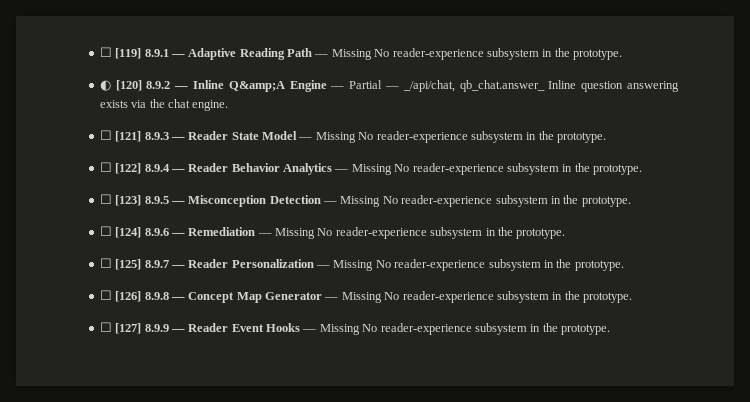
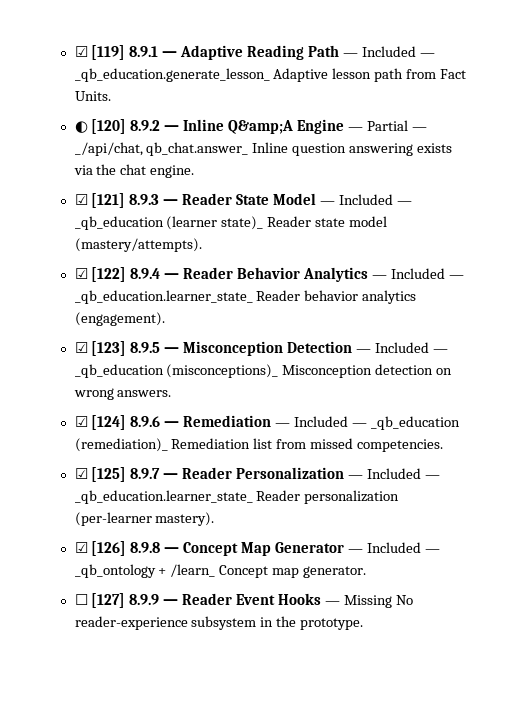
- ☐ [119] 8.9.1 — Adaptive Reading Path — Missing No reader-experience subsystem in the prototype.
+ ☑ [119] 8.9.1 — Adaptive Reading Path — Included — _qb_education.generate_lesson_ Adaptive lesson path from Fact Units.
- ☐ [121] 8.9.3 — Reader State Model — Missing No reader-experience subsystem in the prototype.
- ☐ [122] 8.9.4 — Reader Behavior Analytics — Missing No reader-experience subsystem in the prototype.
- ☐ [123] 8.9.5 — Misconception Detection — Missing No reader-experience subsystem in the prototype.
- ☐ [124] 8.9.6 — Remediation — Missing No reader-experience subsystem in the prototype.
- ☐ [125] 8.9.7 — Reader Personalization — Missing No reader-experience subsystem in the prototype.
- ☐ [126] 8.9.8 — Concept Map Generator — Missing No reader-experience subsystem in the prototype.
+ ☑ [121] 8.9.3 — Reader State Model — Included — _qb_education (learner state)_ Reader state model (mastery/attempts).
+ ☑ [122] 8.9.4 — Reader Behavior Analytics — Included — _qb_education.learner_state_ Reader behavior analytics (engagement).
+ ☑ [123] 8.9.5 — Misconception Detection — Included — _qb_education (misconceptions)_ Misconception detection on wrong answers.
+ ☑ [124] 8.9.6 — Remediation — Included — _qb_education (remediation)_ Remediation list from missed competencies.
+ ☑ [125] 8.9.7 — Reader Personalization — Included — _qb_education.learner_state_ Reader personalization (per-learner mastery).
+ ☑ [126] 8.9.8 — Concept Map Generator — Included — _qb_ontology + /learn_ Concept map generator.

